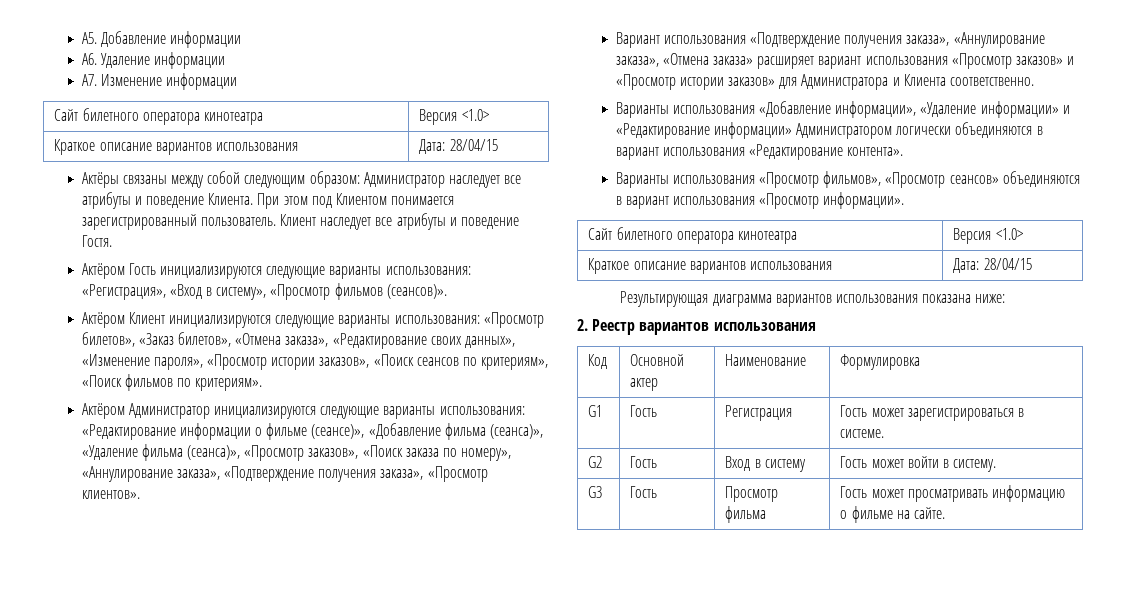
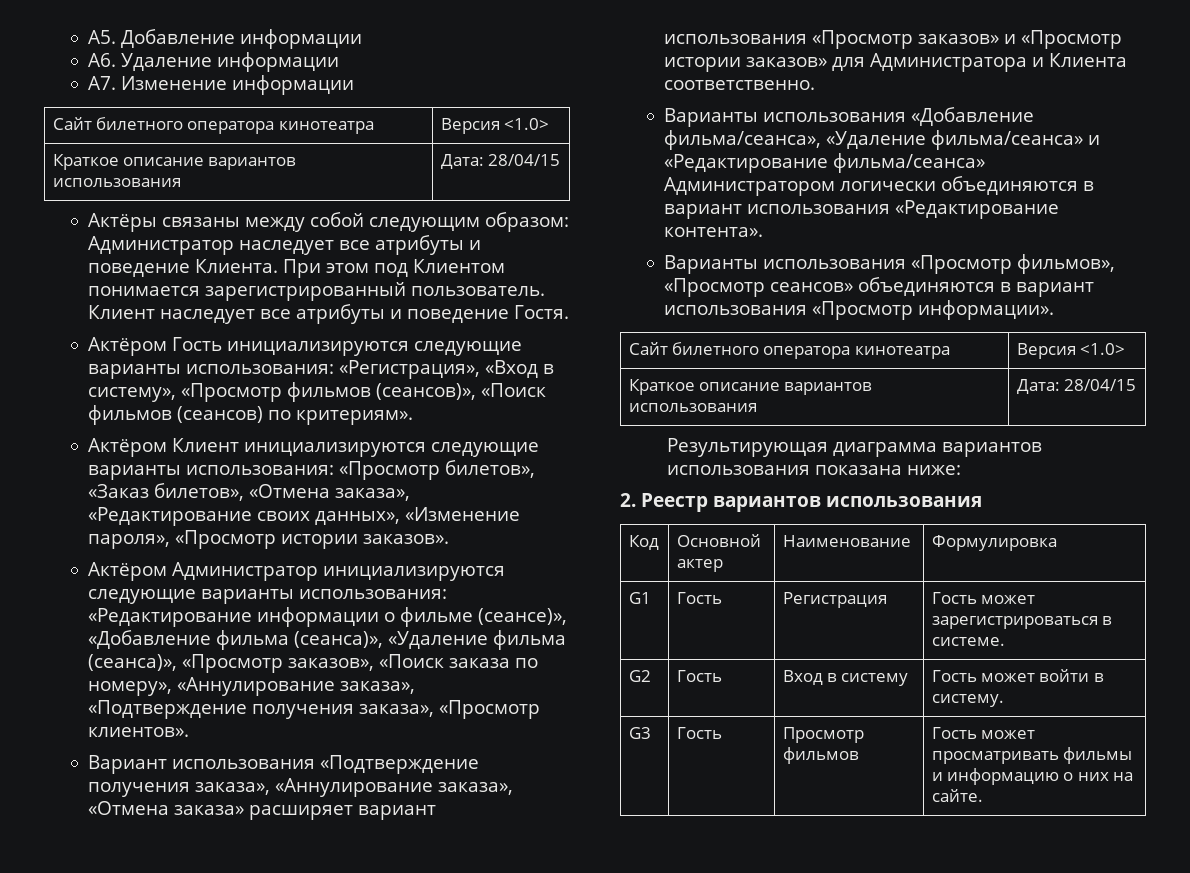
- Актёром Гость инициализируются следующие варианты использования: «Регистрация», «Вход в систему», «Просмотр фильмов (сеансов)».
+ Актёром Гость инициализируются следующие варианты использования: «Регистрация», «Вход в систему», «Просмотр фильмов (сеансов)», «Поиск фильмов (сеансов) по критериям».
- Актёром Клиент инициализируются следующие варианты использования: «Просмотр билетов», «Заказ билетов», «Отмена заказа», «Редактирование своих данных», «Изменение пароля», «Просмотр истории заказов», «Поиск сеансов по критериям», «Поиск фильмов по критериям».
+ Актёром Клиент инициализируются следующие варианты использования: «Просмотр билетов», «Заказ билетов», «Отмена заказа», «Редактирование своих данных», «Изменение пароля», «Просмотр истории заказов».
- Варианты использования «Добавление информации», «Удаление информации» и «Редактирование информации» Администратором логически объединяются в вариант использования «Редактирование контента».
+ Варианты использования «Добавление фильма/сеанса», «Удаление фильма/сеанса» и «Редактирование фильма/сеанса» Администратором логически объединяются в вариант использования «Редактирование контента».
- G3 | Гость | Просмотр фильма | Гость может просматривать информацию о фильме на сайте.
+ G3 | Гость | Просмотр фильмов | Гость может просматривать фильмы и информацию о них на сайте.

